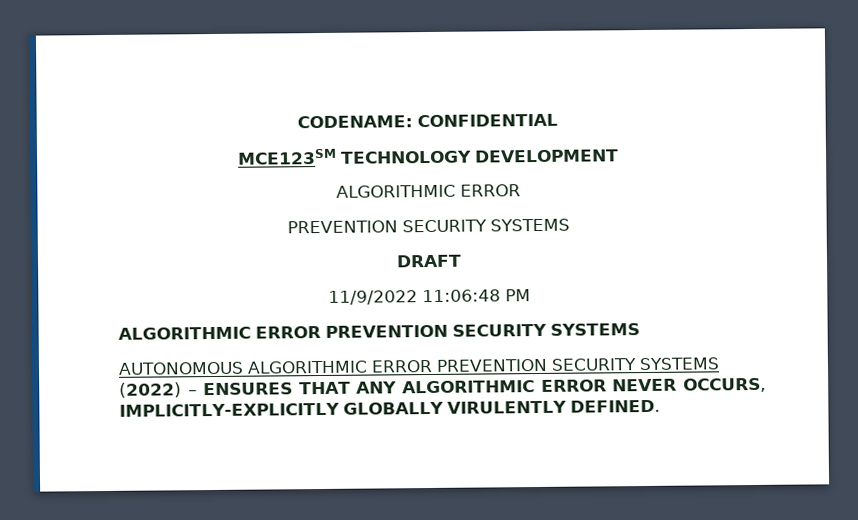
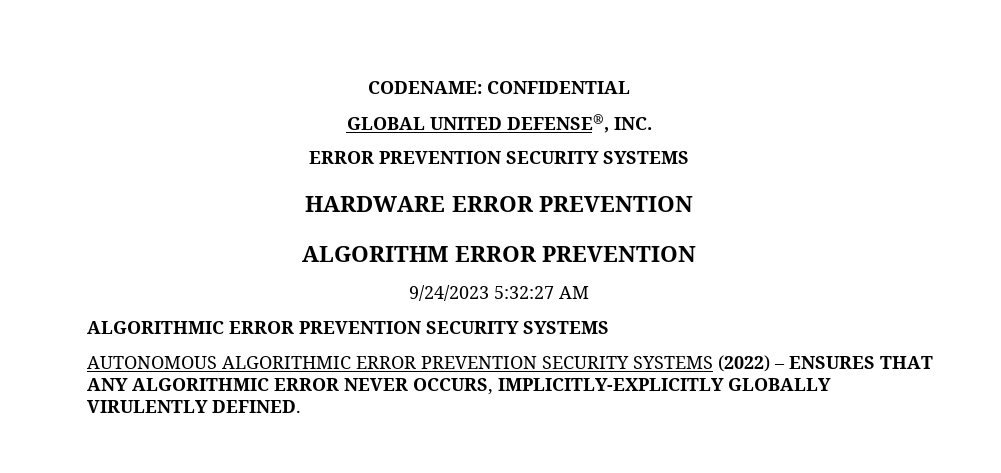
- MCE123SM TECHNOLOGY DEVELOPMENT
- ALGORITHMIC ERROR
- PREVENTION SECURITY SYSTEMS
- DRAFT
- 11/9/2022 11:06:48 PM
+ GLOBAL UNITED DEFENSE®, INC.
+ ERROR PREVENTION SECURITY SYSTEMS
+ HARDWARE ERROR PREVENTION
+ ALGORITHM ERROR PREVENTION
+ 9/24/2023 5:32:27 AM

